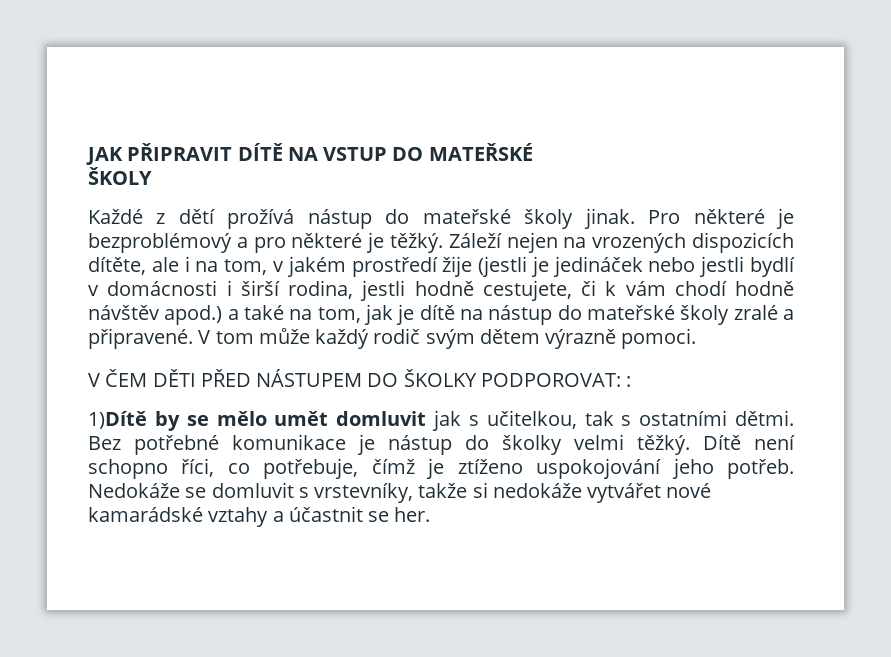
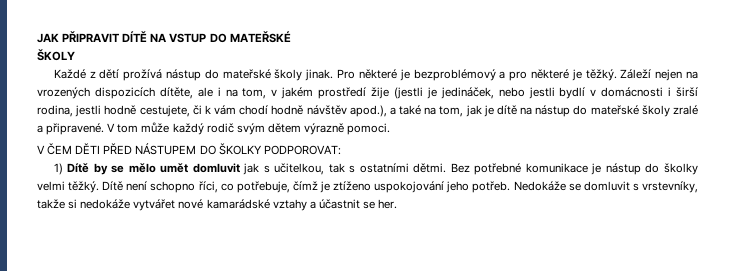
- Záleží nejen na vrozených dispozicích dítěte, ale i na tom, v jakém prostředí žije (jestli je jedináček nebo jestli bydlí v domácnosti i širší rodina, jestli hodně cestujete, či k vám chodí hodně návštěv apod.) a také na tom, jak je dítě na nástup do mateřské školy zralé a připravené.
+ Záleží nejen na vrozených dispozicích dítěte, ale i na tom, v jakém prostředí žije (jestli je jedináček, nebo jestli bydlí v domácnosti i širší rodina, jestli hodně cestujete, či k vám chodí hodně návštěv apod.), a také na tom, jak je dítě na nástup do mateřské školy zralé a připravené.
- V ČEM DĚTI PŘED NÁSTUPEM DO ŠKOLKY PODPOROVAT: :
- 1)Dítě by se mělo umět domluvit jak s učitelkou, tak s ostatními dětmi.
+ V ČEM DĚTI PŘED NÁSTUPEM DO ŠKOLKY PODPOROVAT:
+ 1) Dítě by se mělo umět domluvit jak s učitelkou, tak s ostatními dětmi.

